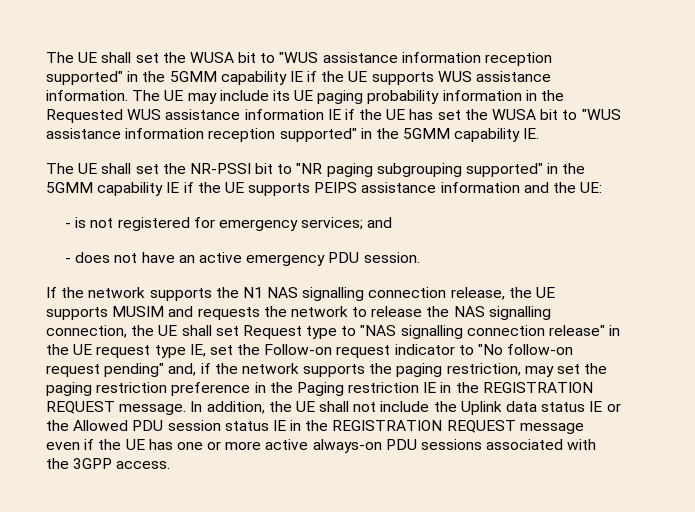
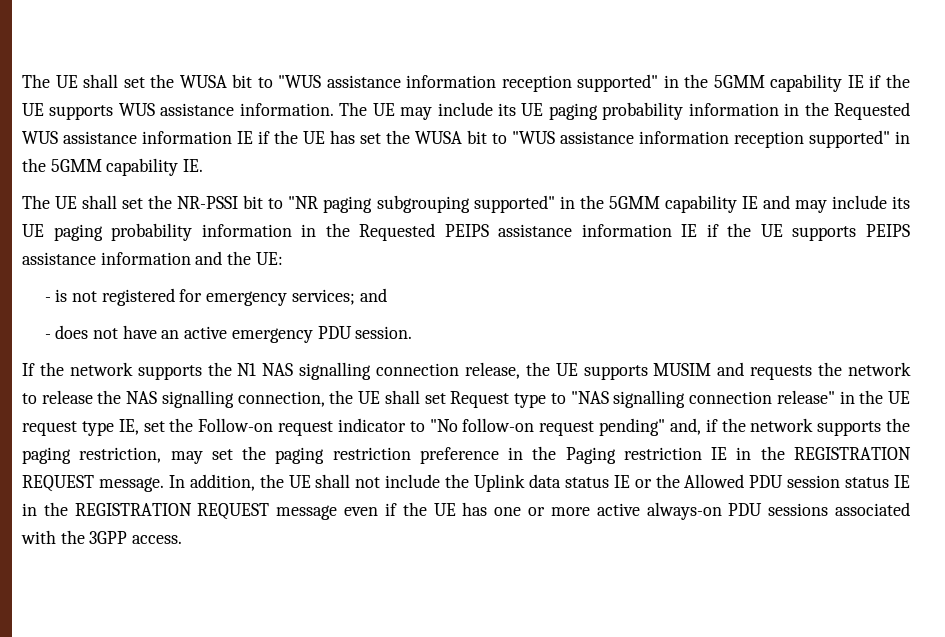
- The UE shall set the NR-PSSI bit to "NR paging subgrouping supported" in the 5GMM capability IE if the UE supports PEIPS assistance information and the UE:
+ The UE shall set the NR-PSSI bit to "NR paging subgrouping supported" in the 5GMM capability IE and may include its UE paging probability information in the Requested PEIPS assistance information IE if the UE supports PEIPS assistance information and the UE:

